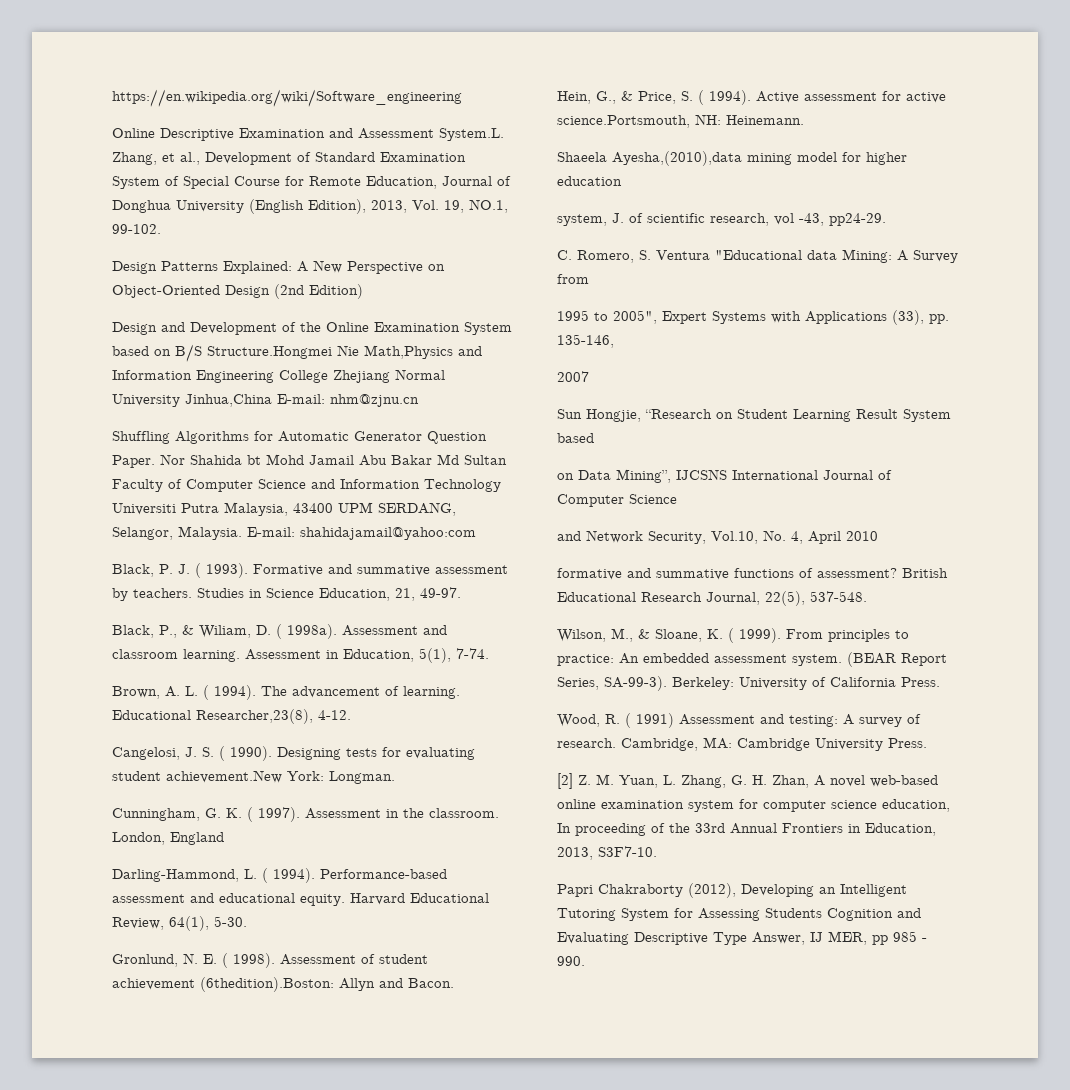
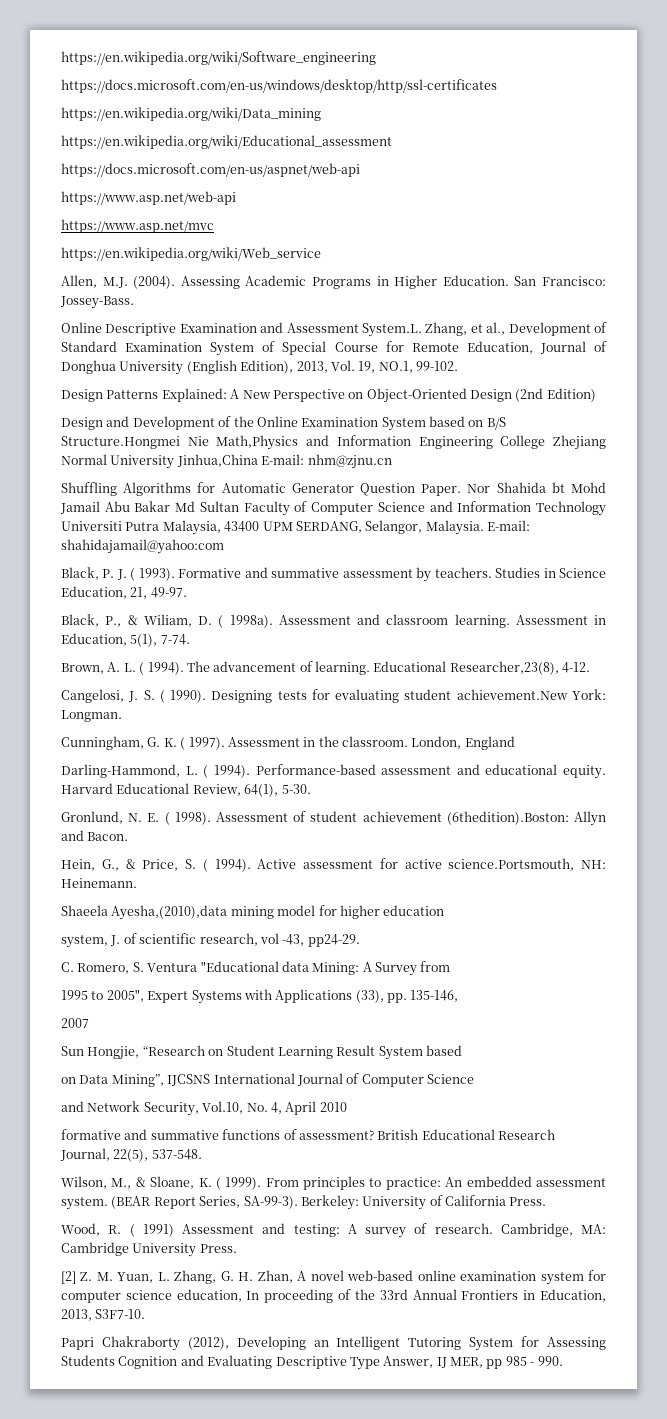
+ https://docs.microsoft.com/en-us/windows/desktop/http/ssl-certificates
+ https://en.wikipedia.org/wiki/Data_mining
+ https://en.wikipedia.org/wiki/Educational_assessment
+ https://docs.microsoft.com/en-us/aspnet/web-api
+ https://www.asp.net/web-api
+ https://www.asp.net/mvc
+ https://en.wikipedia.org/wiki/Web_service
+ Allen, M.J. (2004). Assessing Academic Programs in Higher Education. San Francisco: Jossey-Bass.

